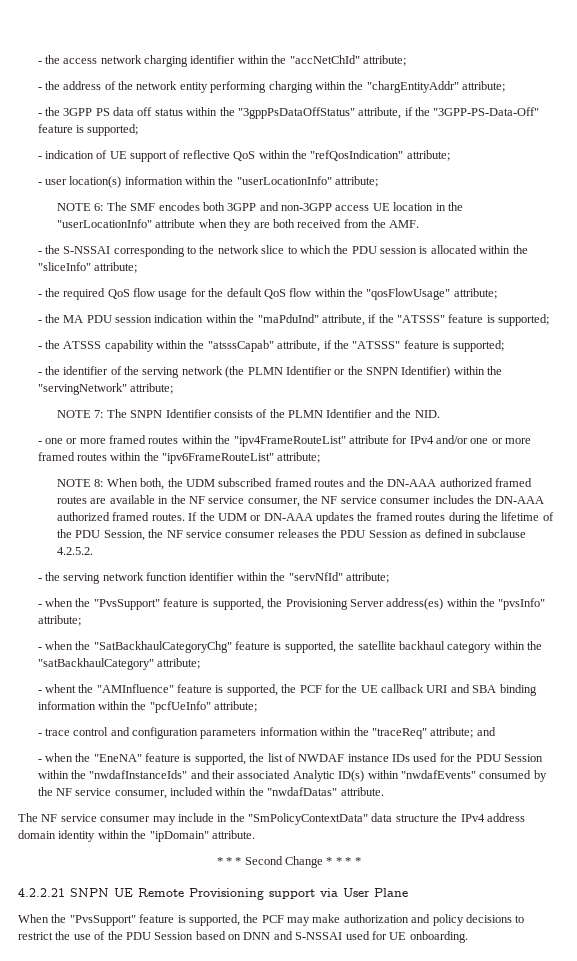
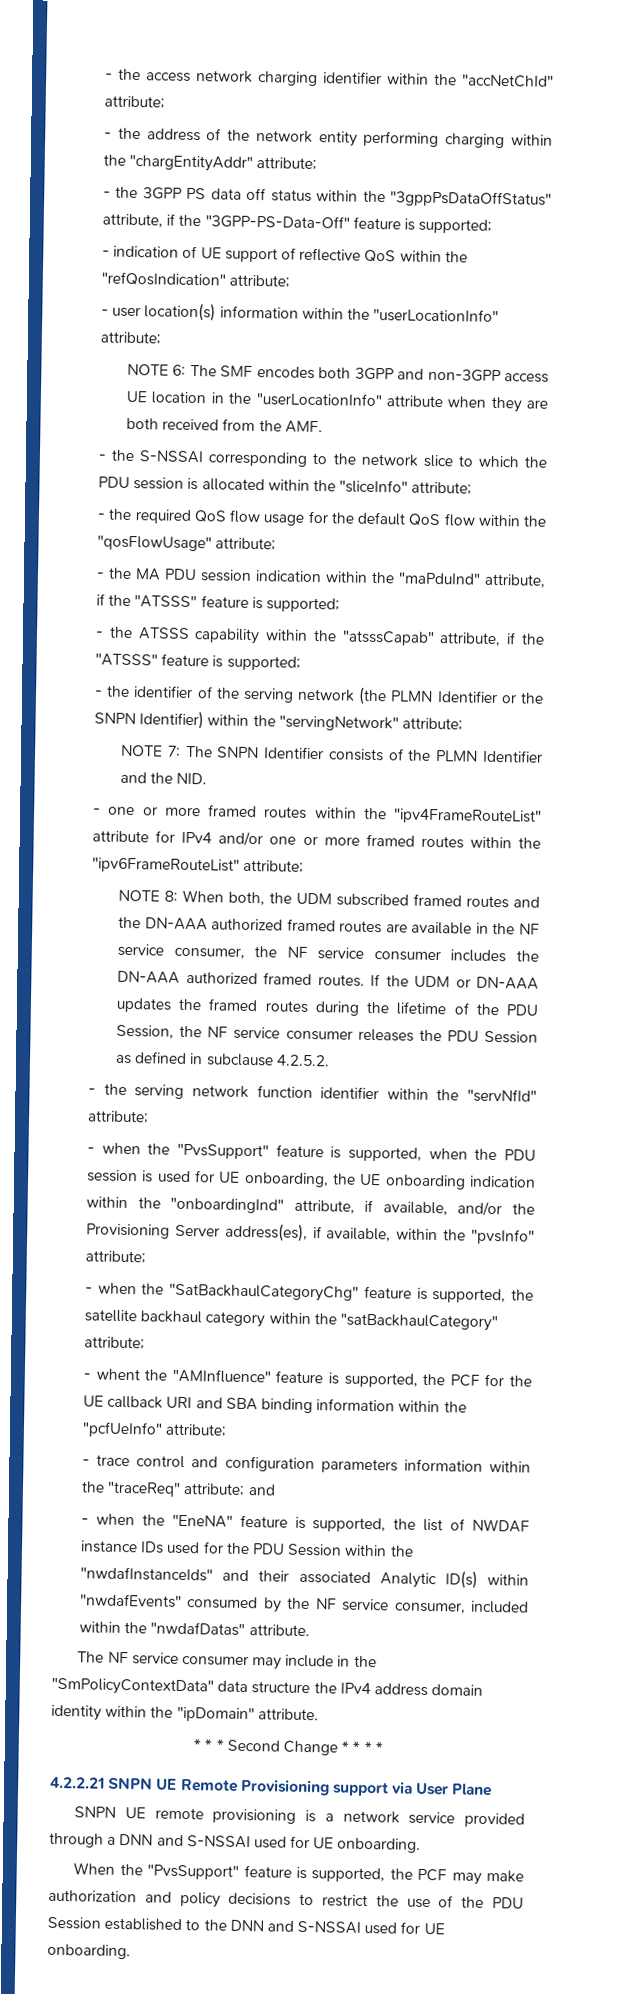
- - when the "PvsSupport" feature is supported, the Provisioning Server address(es) within the "pvsInfo" attribute;
+ - when the "PvsSupport" feature is supported, when the PDU session is used for UE onboarding, the UE onboarding indication within the "onboardingInd" attribute, if available, and/or the Provisioning Server address(es), if available, within the "pvsInfo" attribute;
+ SNPN UE remote provisioning is a network service provided through a DNN and S-NSSAI used for UE onboarding.
- When the "PvsSupport" feature is supported, the PCF may make authorization and policy decisions to restrict the use of the PDU Session based on DNN and S-NSSAI used for UE onboarding.
+ When the "PvsSupport" feature is supported, the PCF may make authorization and policy decisions to restrict the use of the PDU Session established to the DNN and S-NSSAI used for UE onboarding.

